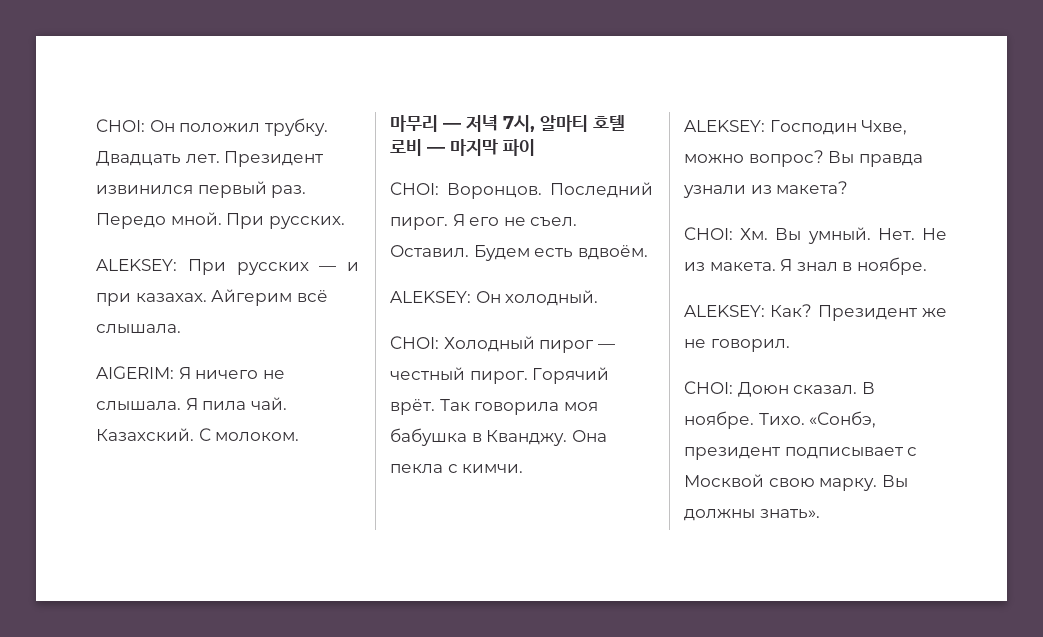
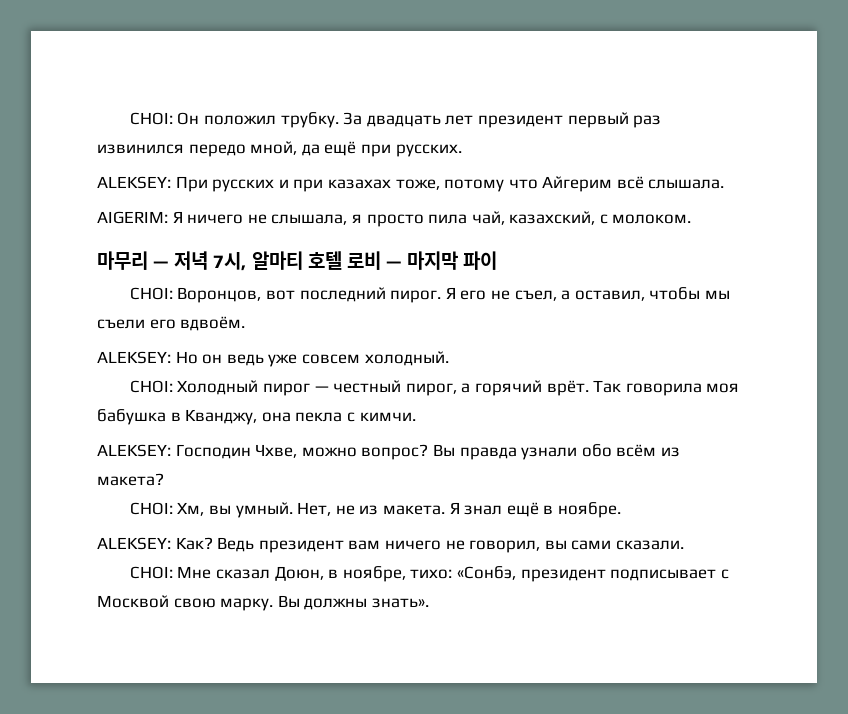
- Двадцать лет. Президент извинился первый раз. Передо мной. При русских.
+ За двадцать лет президент первый раз извинился передо мной, да ещё при русских.
- ALEKSEY: При русских — и при казахах. Айгерим всё слышала.
+ ALEKSEY: При русских и при казахах тоже, потому что Айгерим всё слышала.
- AIGERIM: Я ничего не слышала. Я пила чай. Казахский. С молоком.
+ AIGERIM: Я ничего не слышала, я просто пила чай, казахский, с молоком.
- CHOI: Воронцов. Последний пирог.
+ CHOI: Воронцов, вот последний пирог.
- Я его не съел. Оставил. Будем есть вдвоём.
- ALEKSEY: Он холодный.
+ Я его не съел, а оставил, чтобы мы съели его вдвоём.
+ ALEKSEY: Но он ведь уже совсем холодный.
- CHOI: Холодный пирог — честный пирог. Горячий врёт.
+ CHOI: Холодный пирог — честный пирог, а горячий врёт.
- Так говорила моя бабушка в Кванджу. Она пекла с кимчи.
+ Так говорила моя бабушка в Кванджу, она пекла с кимчи.
- Вы правда узнали из макета?
+ Вы правда узнали обо всём из макета?
- CHOI: Хм. Вы умный. Нет. Не из макета.
+ CHOI: Хм, вы умный. Нет, не из макета.
- Я знал в ноябре.
+ Я знал ещё в ноябре.
- Президент же не говорил.
- CHOI: Доюн сказал. В ноябре. Тихо. «Сонбэ, президент подписывает с Москвой свою марку.
+ Ведь президент вам ничего не говорил, вы сами сказали.
+ CHOI: Мне сказал Доюн, в ноябре, тихо: «Сонбэ, президент подписывает с Москвой свою марку.

